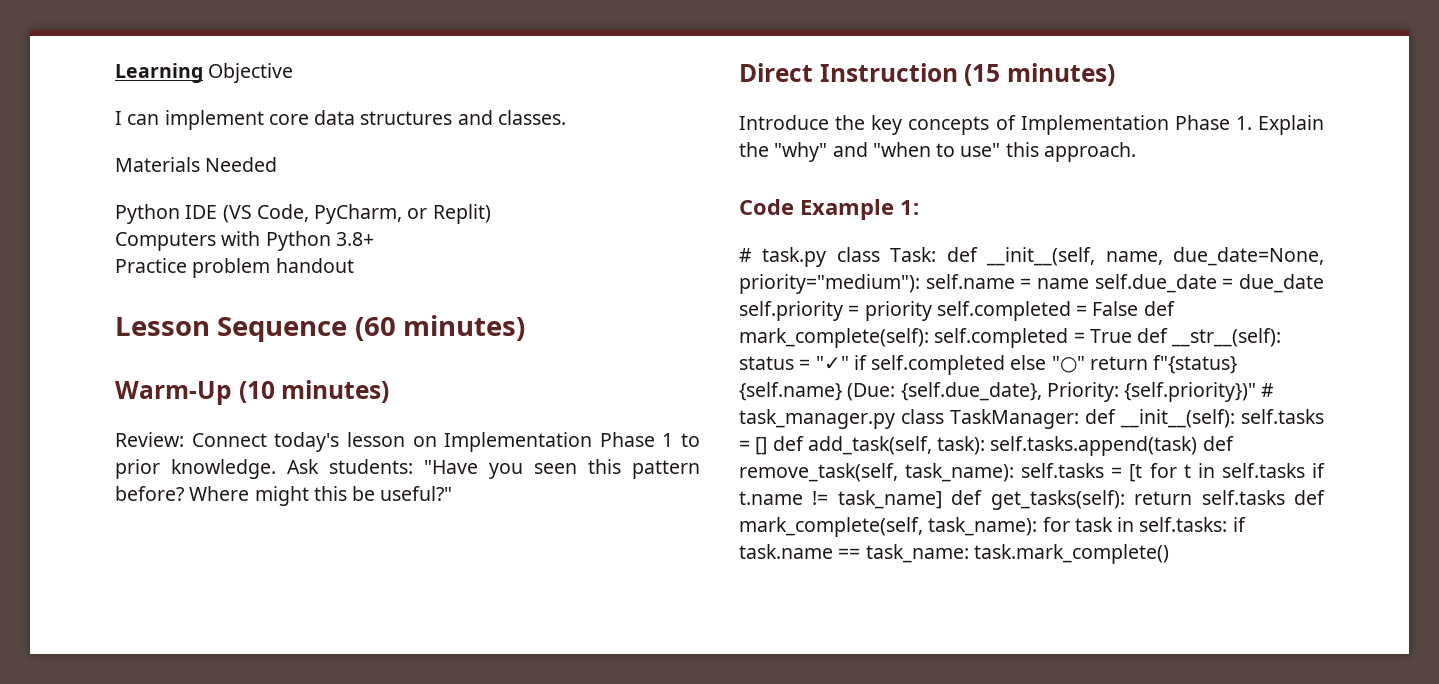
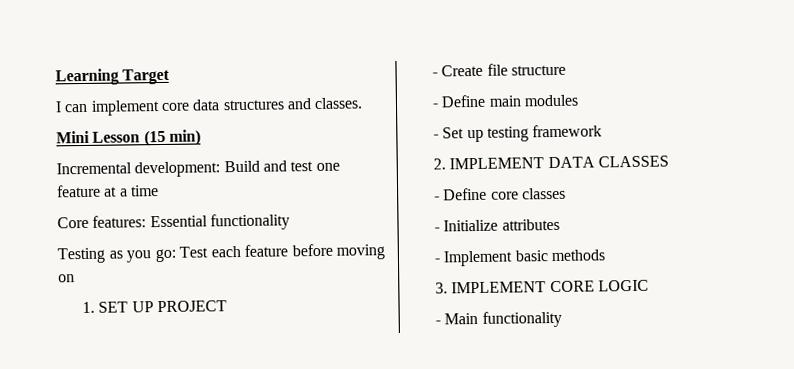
- Learning Objective
+ Learning Target
- Materials Needed
- Python IDE (VS Code, PyCharm, or Replit)
- Computers with Python 3.8+
- Practice problem handout
- Lesson Sequence (60 minutes)
- Warm-Up (10 minutes)
- Review: Connect today's lesson on Implementation Phase 1 to prior knowledge. Ask students: "Have you seen this pattern before? Where might this be useful?"
- Direct Instruction (15 minutes)
- Introduce the key concepts of Implementation Phase 1. Explain the "why" and "when to use" this approach.
- Code Example 1:
- # task.py class Task: def __init__(self, name, due_date=None, priority="medium"): self.name = name self.due_date = due_date self.priority = priority self.completed = False def mark_complete(self): self.completed = True def __str__(self): status = "✓" if self.completed else "○" return f"{status} {self.name} (Due: {self.due_date}, Priority: {self.priority})" # task_manager.py class TaskManager: def __init__(self): self.tasks = [] def add_task(self, task): self.tasks.append(task) def remove_task(self, task_name): self.tasks = [t for t in self.tasks if t.name != task_name] def get_tasks(self): return self.tasks def mark_complete(self, task_name): for task in self.tasks: if task.name == task_name: task.mark_complete()
+ Mini Lesson (15 min)
+ Incremental development: Build and test one feature at a time
+ Core features: Essential functionality
+ Testing as you go: Test each feature before moving on
+ 1. SET UP PROJECT
+ - Create file structure
+ - Define main modules
+ - Set up testing framework
+ 2. IMPLEMENT DATA CLASSES
+ - Define core classes
+ - Initialize attributes
+ - Implement basic methods
+ 3. IMPLEMENT CORE LOGIC
+ - Main functionality

